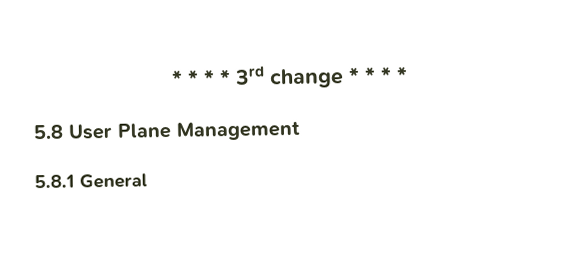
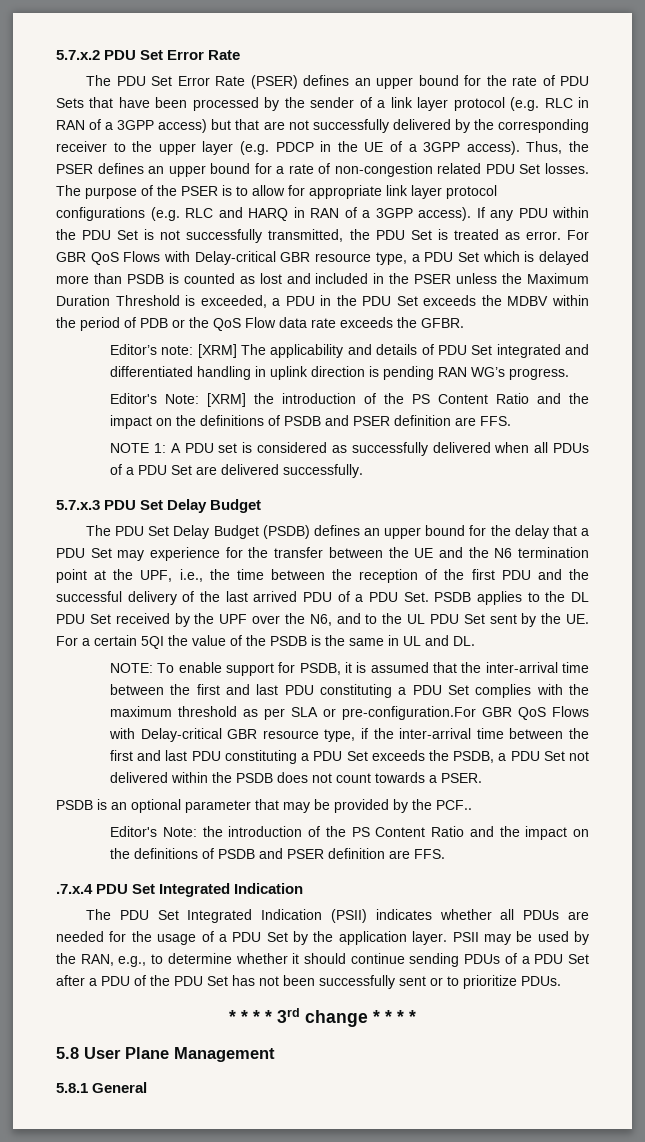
+ 5.7.x.2 PDU Set Error Rate
+ The PDU Set Error Rate (PSER) defines an upper bound for the rate of PDU Sets that have been processed by the sender of a link layer protocol (e.g. RLC in RAN of a 3GPP access) but that are not successfully delivered by the corresponding receiver to the upper layer (e.g. PDCP in the UE of a 3GPP access). Thus, the PSER defines an upper bound for a rate of non-congestion related PDU Set losses. The purpose of the PSER is to allow for appropriate link layer protocol configurations (e.g. RLC and HARQ in RAN of a 3GPP access). If any PDU within the PDU Set is not successfully transmitted, the PDU Set is treated as error. For GBR QoS Flows with Delay-critical GBR resource type, a PDU Set which is delayed more than PSDB is counted as lost and included in the PSER unless the Maximum Duration Threshold is exceeded, a PDU in the PDU Set exceeds the MDBV within the period of PDB or the QoS Flow data rate exceeds the GFBR.
+ Editor’s note: [XRM] The applicability and details of PDU Set integrated and differentiated handling in uplink direction is pending RAN WG’s progress.
+ Editor's Note: [XRM] the introduction of the PS Content Ratio and the impact on the definitions of PSDB and PSER definition are FFS.
+ NOTE 1: A PDU set is considered as successfully delivered when all PDUs of a PDU Set are delivered successfully.
+ 5.7.x.3 PDU Set Delay Budget
+ The PDU Set Delay Budget (PSDB) defines an upper bound for the delay that a PDU Set may experience for the transfer between the UE and the N6 termination point at the UPF, i.e., the time between the reception of the first PDU and the successful delivery of the last arrived PDU of a PDU Set. PSDB applies to the DL PDU Set received by the UPF over the N6, and to the UL PDU Set sent by the UE. For a certain 5QI the value of the PSDB is the same in UL and DL.
+ NOTE: To enable support for PSDB, it is assumed that the inter-arrival time between the first and last PDU constituting a PDU Set complies with the maximum threshold as per SLA or pre-configuration.For GBR QoS Flows with Delay-critical GBR resource type, if the inter-arrival time between the first and last PDU constituting a PDU Set exceeds the PSDB, a PDU Set not delivered within the PSDB does not count towards a PSER.
+ PSDB is an optional parameter that may be provided by the PCF..
+ Editor's Note: the introduction of the PS Content Ratio and the impact on the definitions of PSDB and PSER definition are FFS.
+ .7.x.4 PDU Set Integrated Indication
+ The PDU Set Integrated Indication (PSII) indicates whether all PDUs are needed for the usage of a PDU Set by the application layer. PSII may be used by the RAN, e.g., to determine whether it should continue sending PDUs of a PDU Set after a PDU of the PDU Set has not been successfully sent or to prioritize PDUs.

